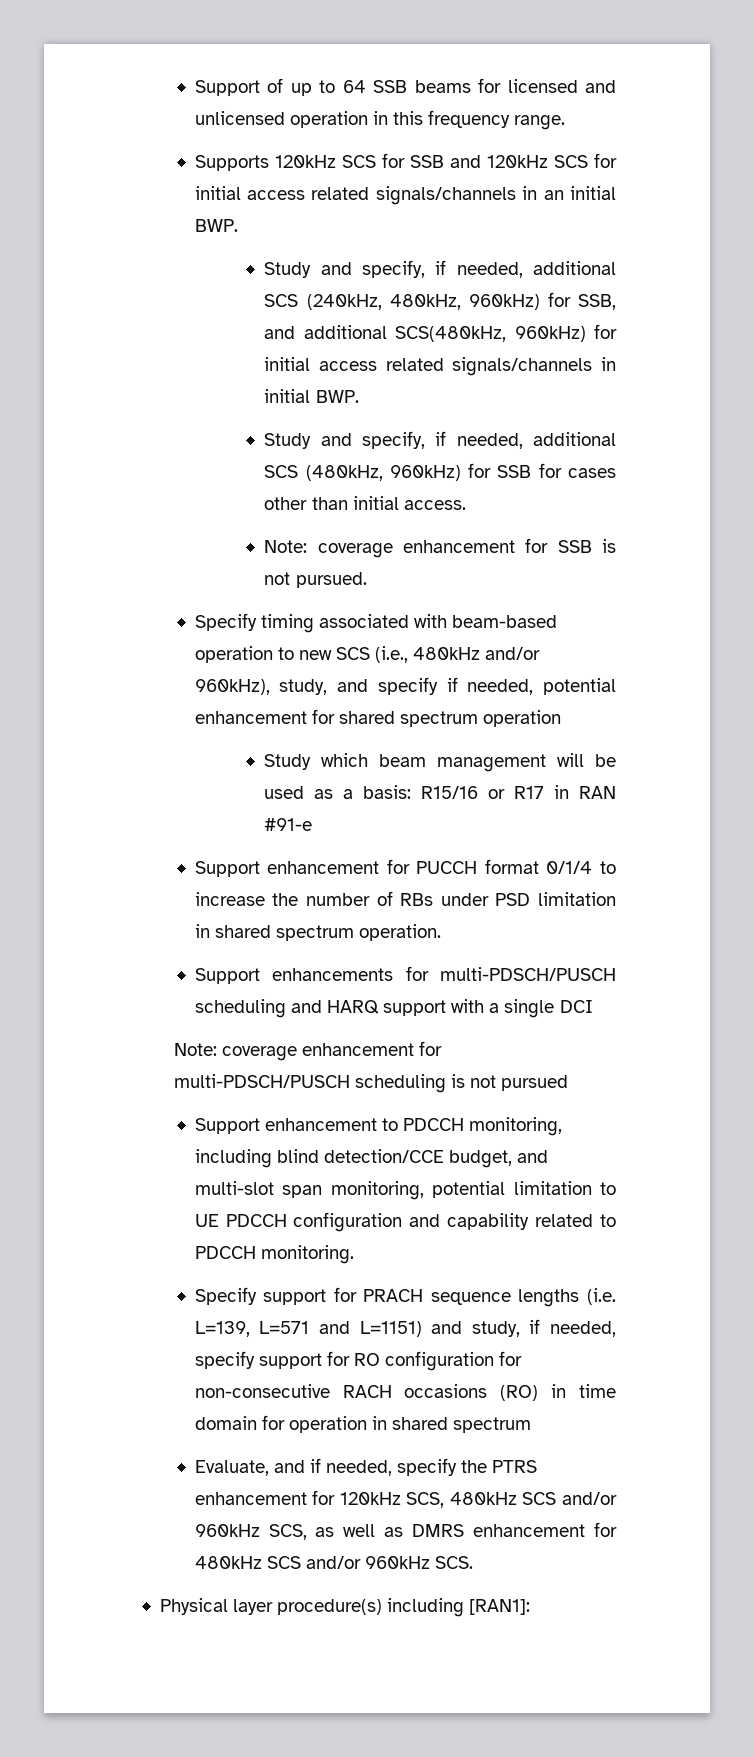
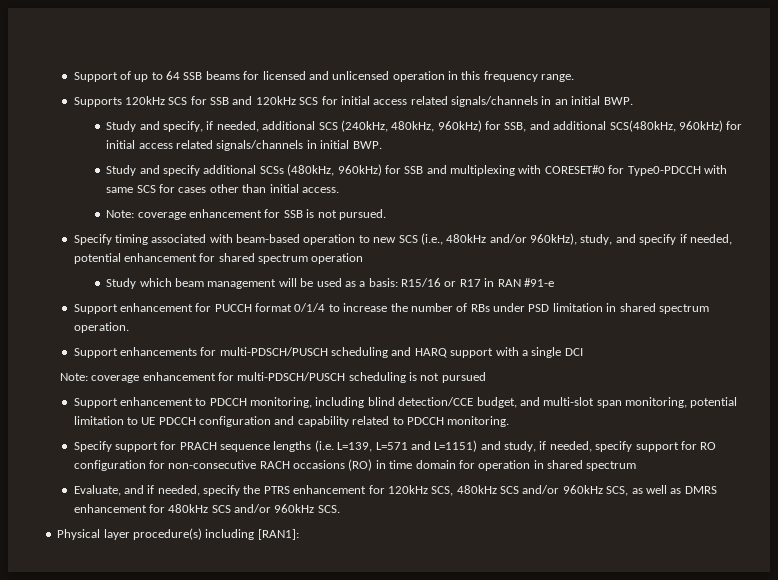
- Study and specify, if needed, additional SCS (480kHz, 960kHz) for SSB for cases other than initial access.
+ Study and specify additional SCSs (480kHz, 960kHz) for SSB and multiplexing with CORESET#0 for Type0-PDCCH with same SCS for cases other than initial access.

